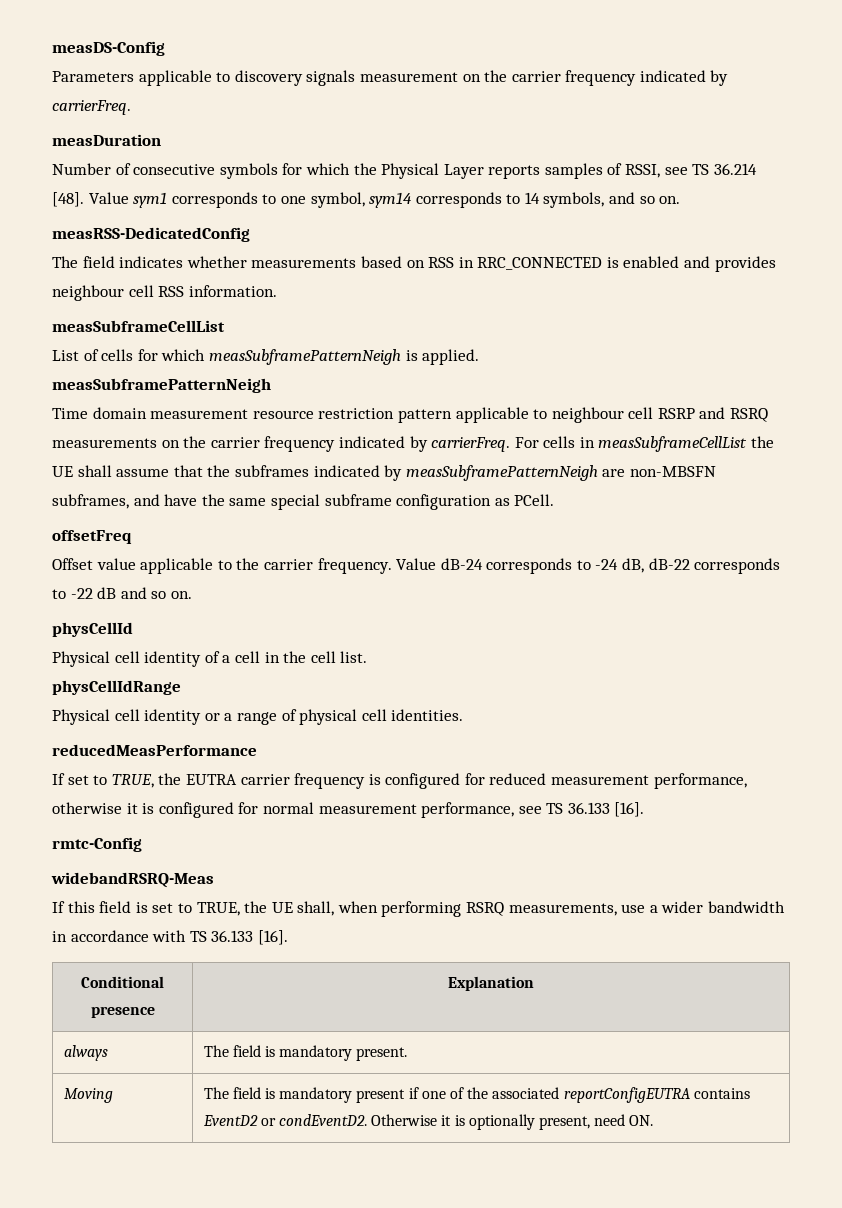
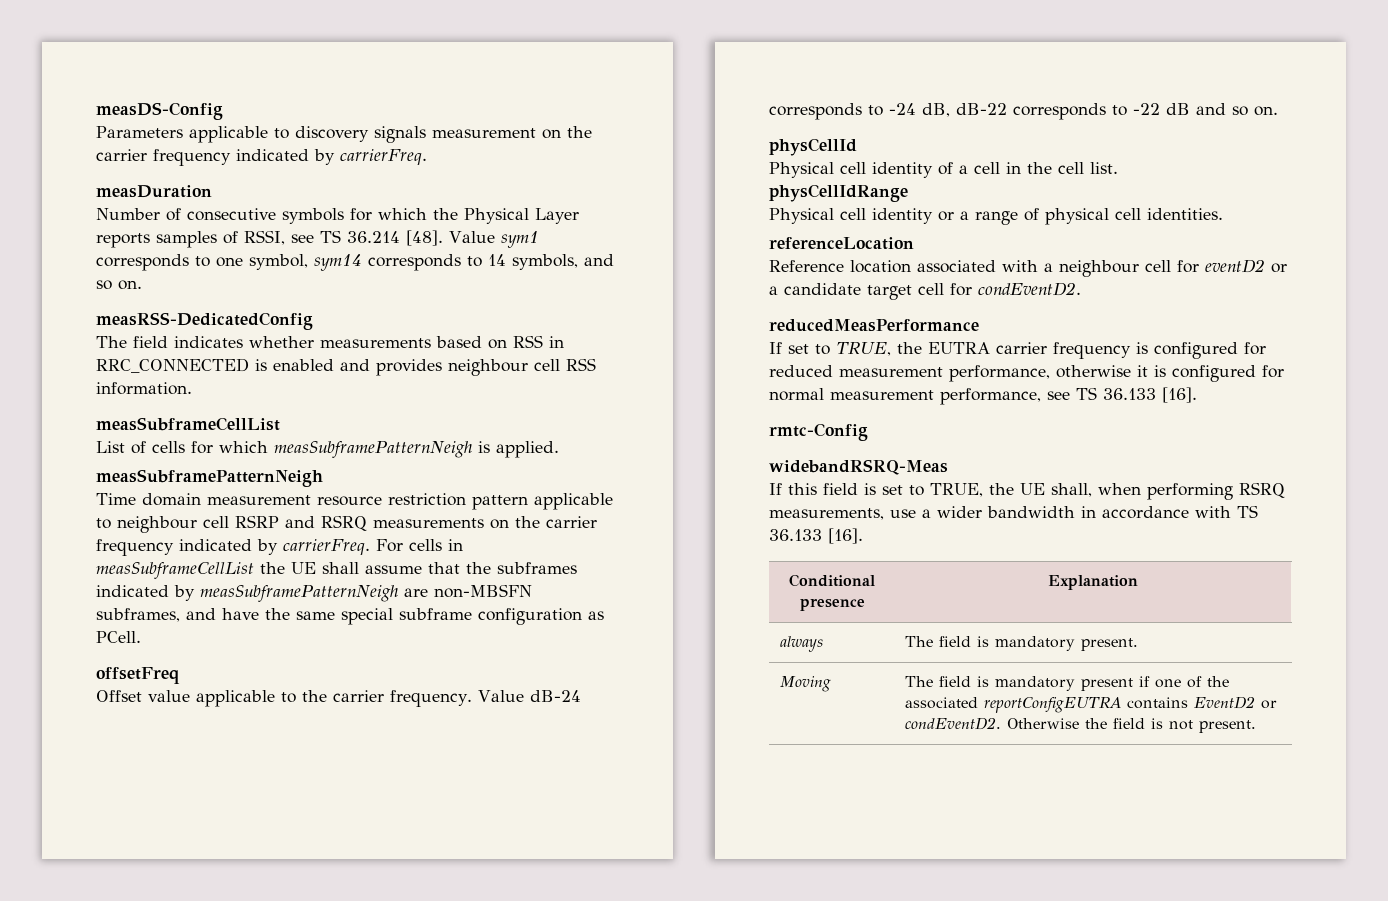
+ referenceLocation
+ Reference location associated with a neighbour cell for eventD2 or a candidate target cell for condEventD2.
- Moving | The field is mandatory present if one of the associated reportConfigEUTRA contains EventD2 or condEventD2. Otherwise it is optionally present, need ON.
+ Moving | The field is mandatory present if one of the associated reportConfigEUTRA contains EventD2 or condEventD2. Otherwise the field is not present.

